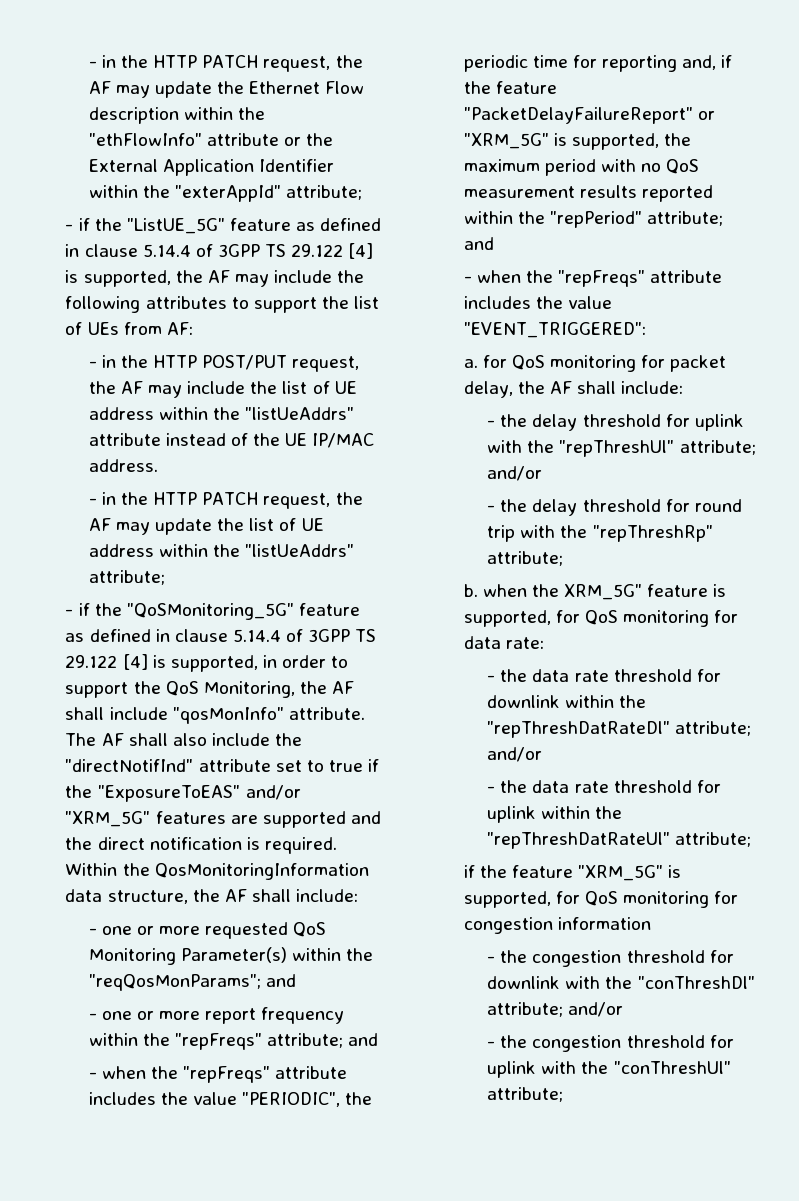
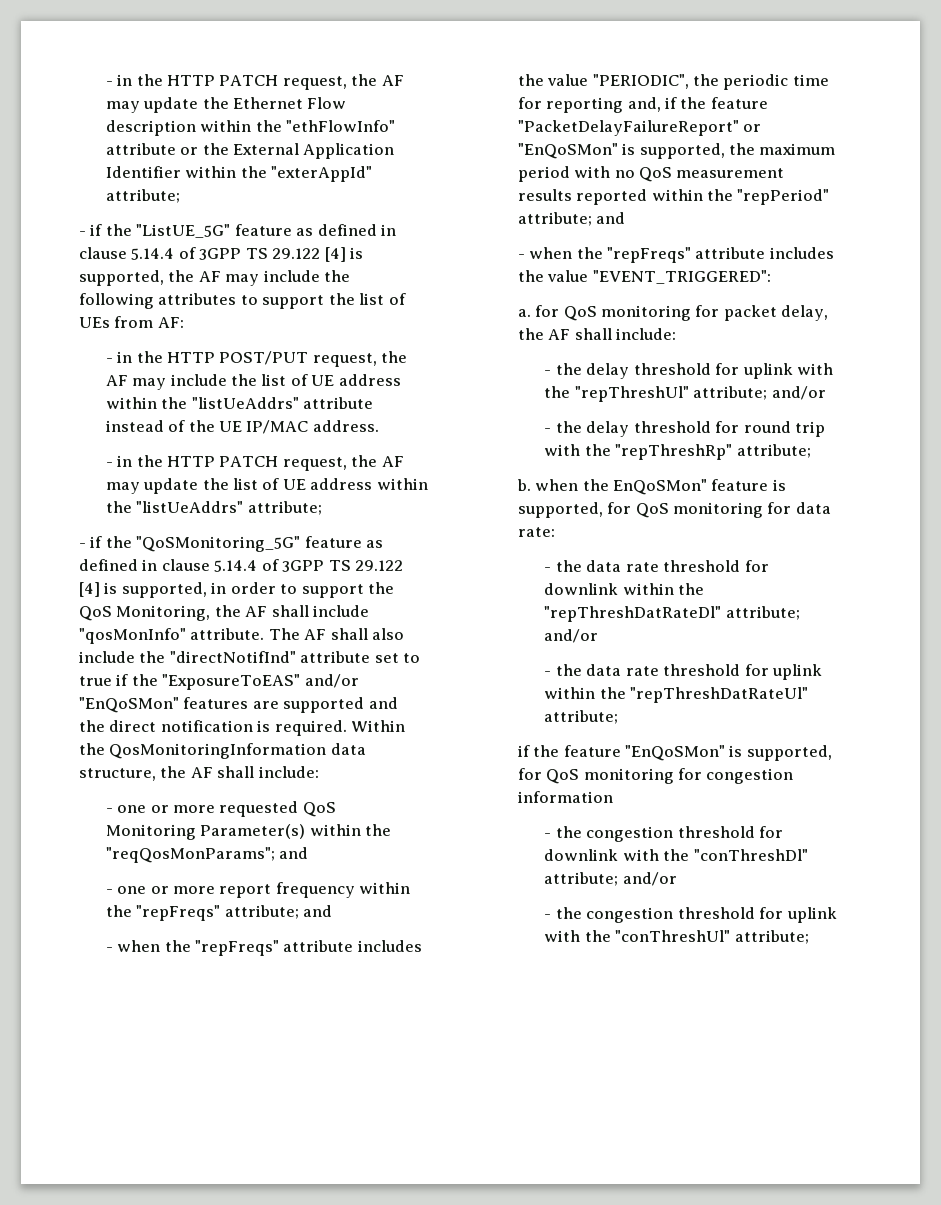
- The AF shall also include the "directNotifInd" attribute set to true if the "ExposureToEAS" and/or "XRM_5G" features are supported and the direct notification is required.
+ The AF shall also include the "directNotifInd" attribute set to true if the "ExposureToEAS" and/or "EnQoSMon" features are supported and the direct notification is required.
- - when the "repFreqs" attribute includes the value "PERIODIC", the periodic time for reporting and, if the feature "PacketDelayFailureReport" or "XRM_5G" is supported, the maximum period with no QoS measurement results reported within the "repPeriod" attribute; and
+ - when the "repFreqs" attribute includes the value "PERIODIC", the periodic time for reporting and, if the feature "PacketDelayFailureReport" or "EnQoSMon" is supported, the maximum period with no QoS measurement results reported within the "repPeriod" attribute; and
- b. when the XRM_5G" feature is supported, for QoS monitoring for data rate:
+ b. when the EnQoSMon" feature is supported, for QoS monitoring for data rate:
- if the feature "XRM_5G" is supported, for QoS monitoring for congestion information
+ if the feature "EnQoSMon" is supported, for QoS monitoring for congestion information

